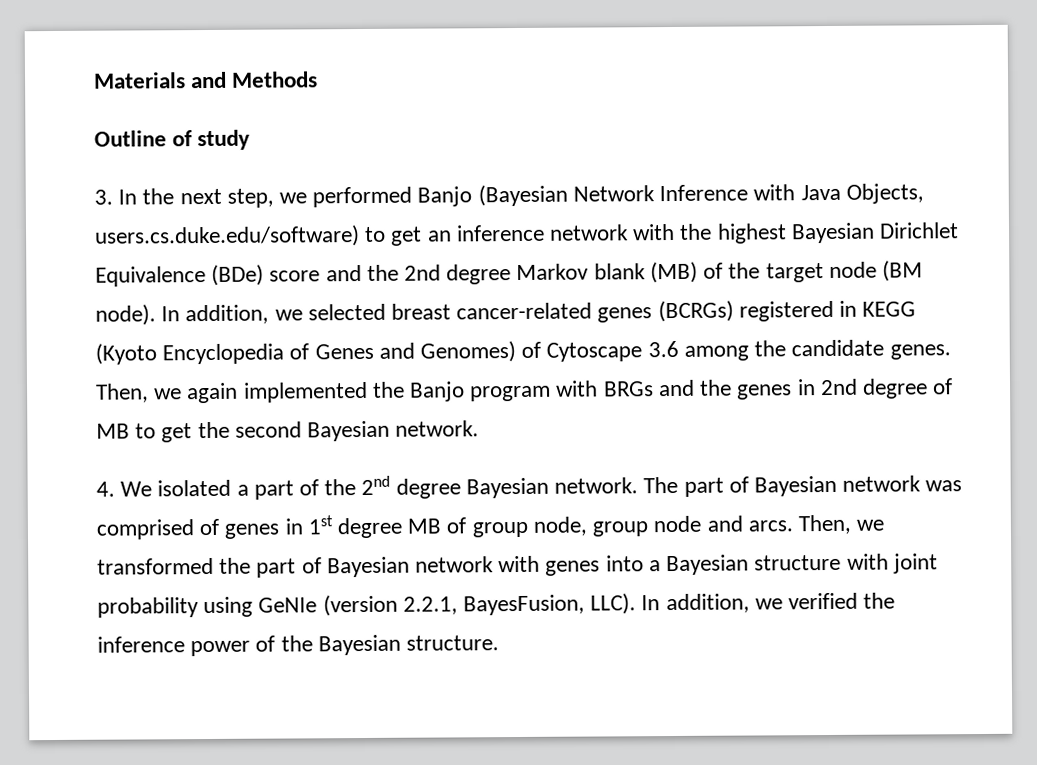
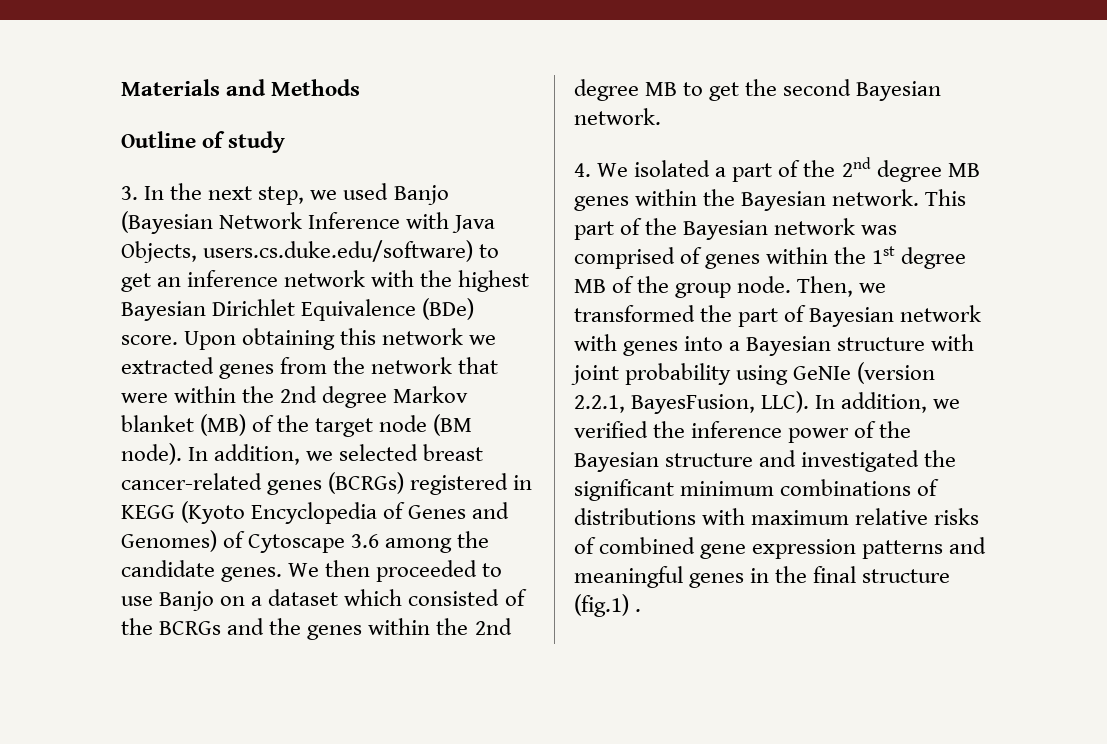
- 3. In the next step, we performed Banjo (Bayesian Network Inference with Java Objects, users.cs.duke.edu/software) to get an inference network with the highest Bayesian Dirichlet Equivalence (BDe) score and the 2nd degree Markov blank (MB) of the target node (BM node).
+ 3. In the next step, we used Banjo (Bayesian Network Inference with Java Objects, users.cs.duke.edu/software) to get an inference network with the highest Bayesian Dirichlet Equivalence (BDe) score. Upon obtaining this network we extracted genes from the network that were within the 2nd degree Markov blanket (MB) of the target node (BM node).
- Then, we again implemented the Banjo program with BRGs and the genes in 2nd degree of MB to get the second Bayesian network.
+ We then proceeded to use Banjo on a dataset which consisted of the BCRGs and the genes within the 2nd degree MB to get the second Bayesian network.
- 4. We isolated a part of the 2nd degree Bayesian network. The part of Bayesian network was comprised of genes in 1st degree MB of group node, group node and arcs.
+ 4. We isolated a part of the 2nd degree MB genes within the Bayesian network. This part of the Bayesian network was comprised of genes within the 1st degree MB of the group node.
- In addition, we verified the inference power of the Bayesian structure.
+ In addition, we verified the inference power of the Bayesian structure and investigated the significant minimum combinations of distributions with maximum relative risks of combined gene expression patterns and meaningful genes in the final structure (fig.1) .

